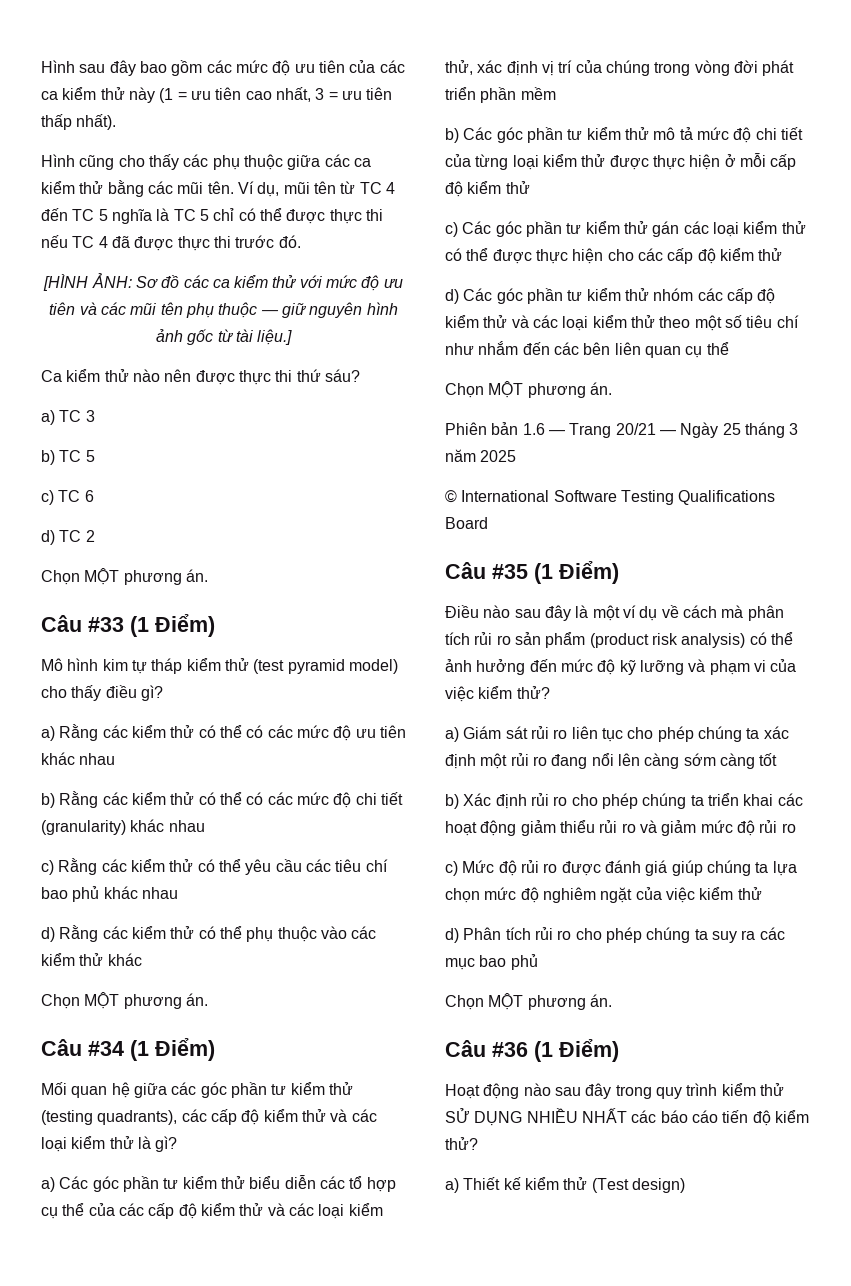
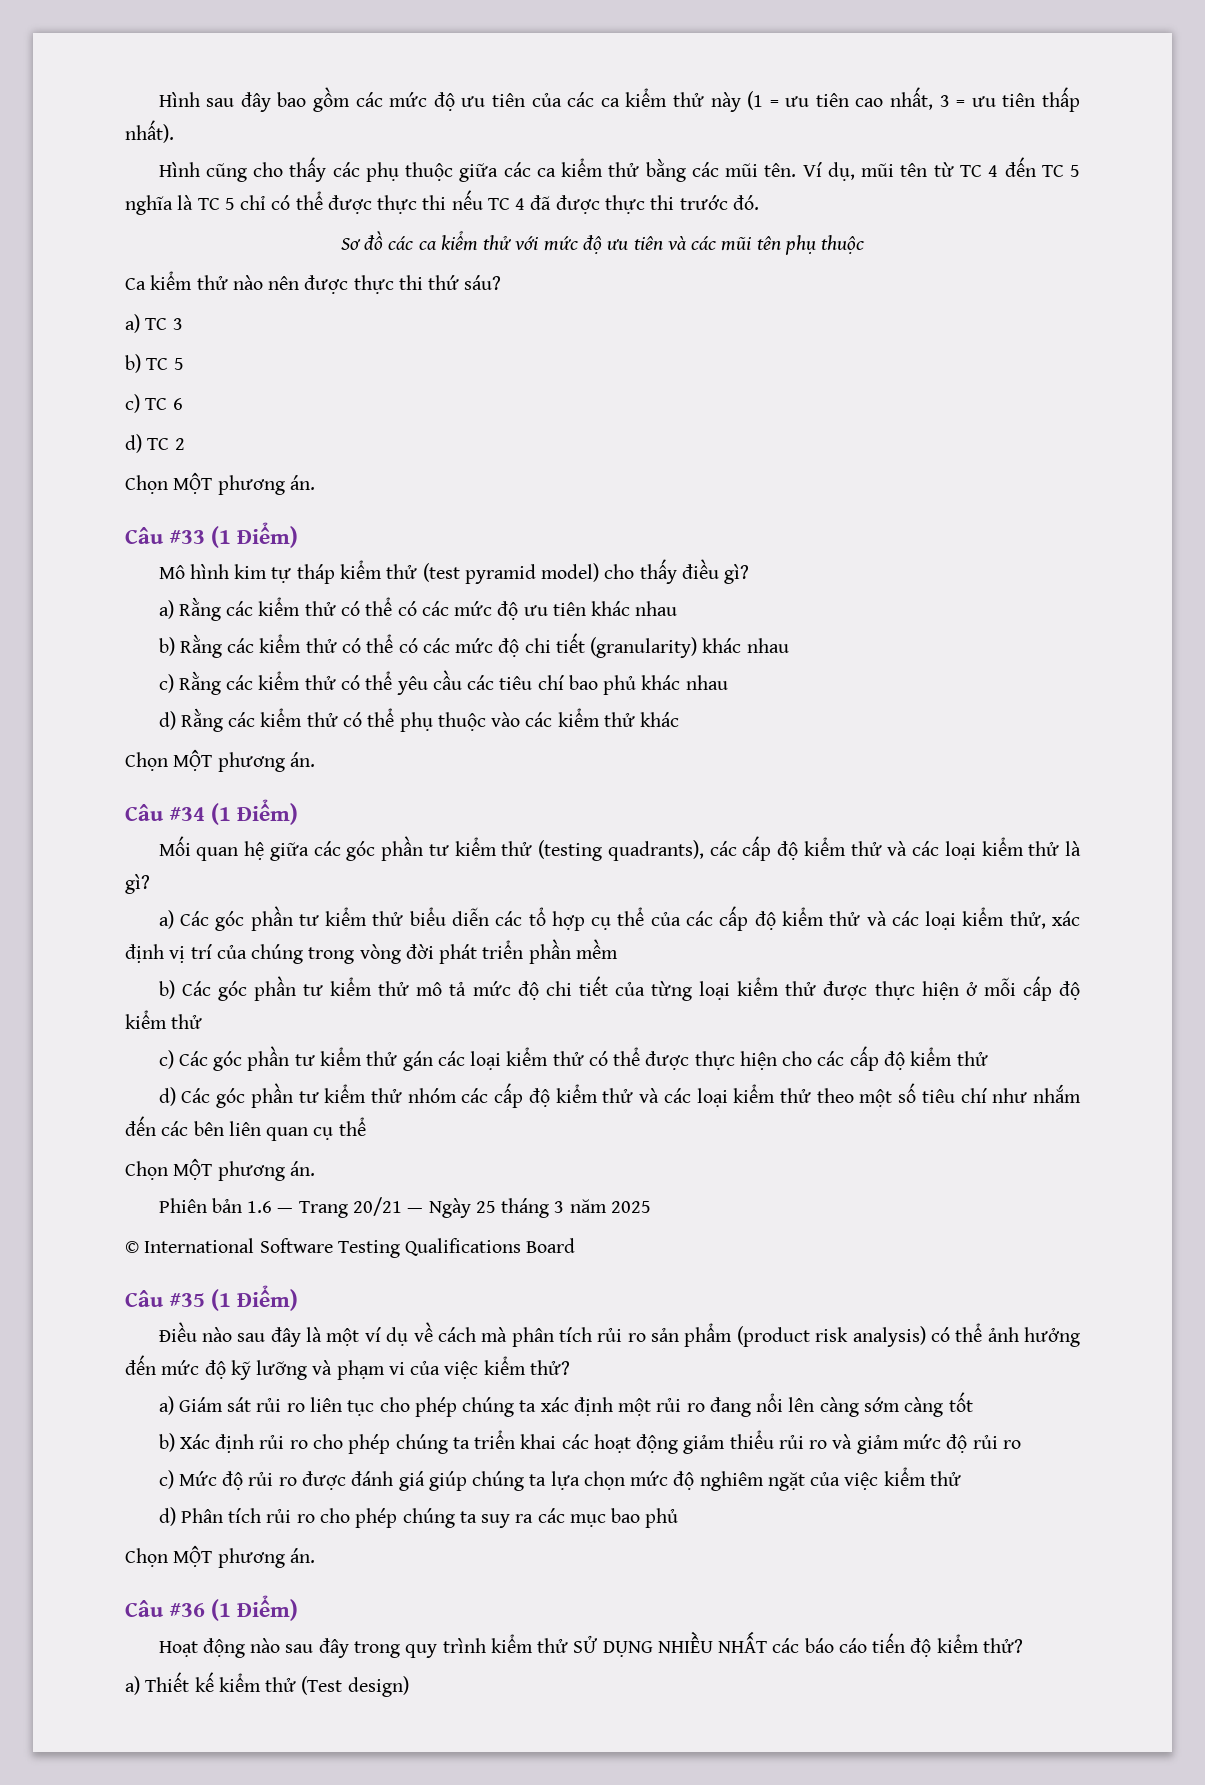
- [HÌNH ẢNH: Sơ đồ các ca kiểm thử với mức độ ưu tiên và các mũi tên phụ thuộc — giữ nguyên hình ảnh gốc từ tài liệu.]
+ Sơ đồ các ca kiểm thử với mức độ ưu tiên và các mũi tên phụ thuộc

